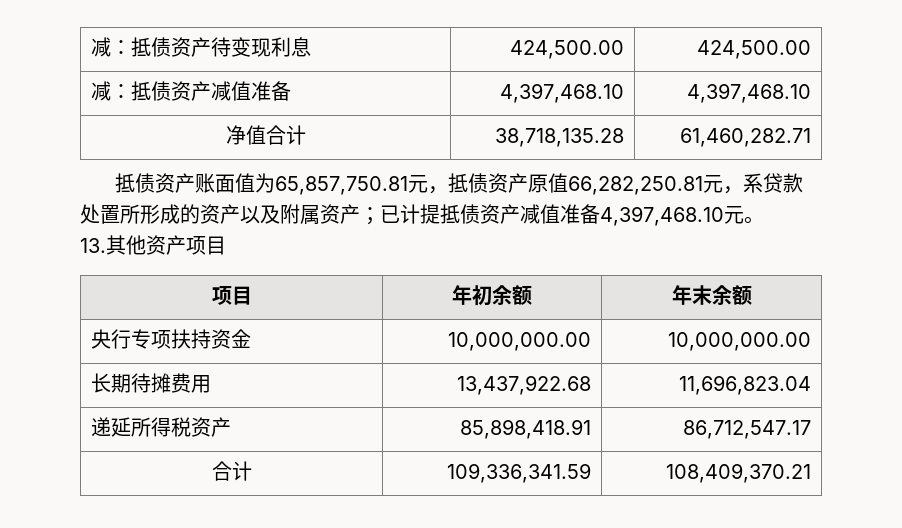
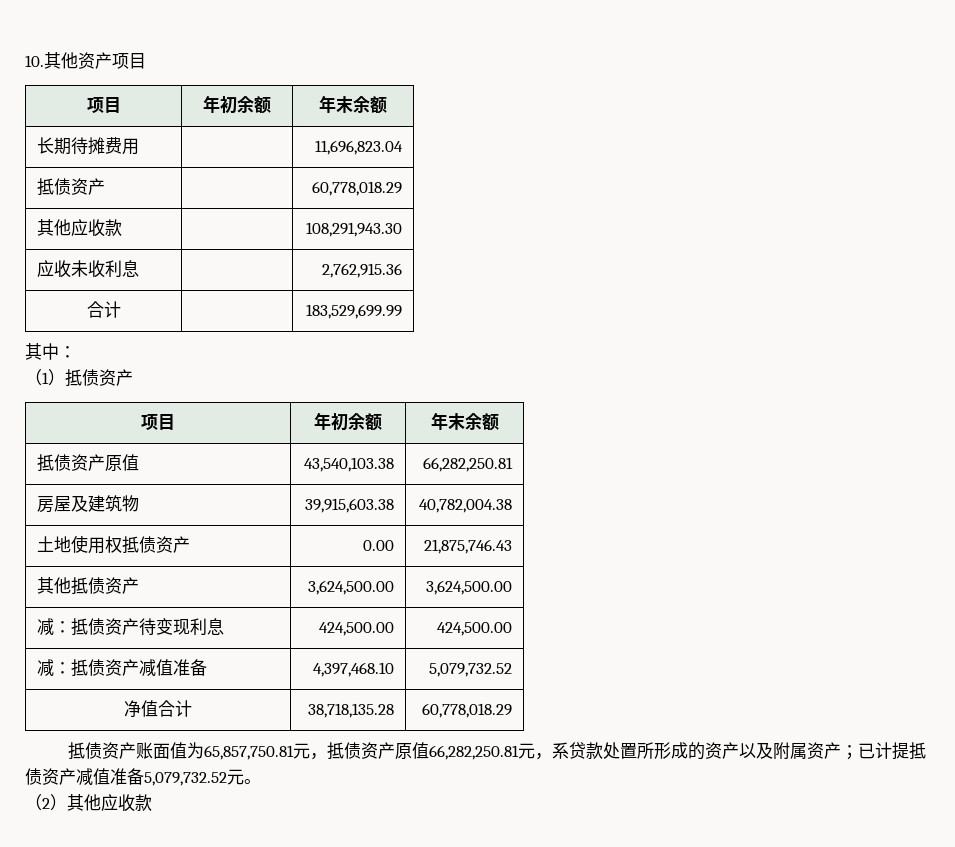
+ 10.其他资产项目
+ 项目 | 年初余额 | 年末余额
+ 长期待摊费用 | | 11,696,823.04
+ 抵债资产 | | 60,778,018.29
+ 其他应收款 | | 108,291,943.30
+ 应收未收利息 | | 2,762,915.36
+ 合计 | | 183,529,699.99
+ 其中：
+ （1）抵债资产
+ 项目 | 年初余额 | 年末余额
+ 抵债资产原值 | 43,540,103.38 | 66,282,250.81
+ 房屋及建筑物 | 39,915,603.38 | 40,782,004.38
+ 土地使用权抵债资产 | 0.00 | 21,875,746.43
+ 其他抵债资产 | 3,624,500.00 | 3,624,500.00
- 减：抵债资产减值准备 | 4,397,468.10 | 4,397,468.10
+ 减：抵债资产减值准备 | 4,397,468.10 | 5,079,732.52
- 净值合计 | 38,718,135.28 | 61,460,282.71
+ 净值合计 | 38,718,135.28 | 60,778,018.29
- 抵债资产账面值为65,857,750.81元，抵债资产原值66,282,250.81元，系贷款处置所形成的资产以及附属资产；已计提抵债资产减值准备4,397,468.10元。
+ 抵债资产账面值为65,857,750.81元，抵债资产原值66,282,250.81元，系贷款处置所形成的资产以及附属资产；已计提抵债资产减值准备5,079,732.52元。
- 13.其他资产项目
- 项目 | 年初余额 | 年末余额
- 央行专项扶持资金 | 10,000,000.00 | 10,000,000.00
- 长期待摊费用 | 13,437,922.68 | 11,696,823.04
- 递延所得税资产 | 85,898,418.91 | 86,712,547.17
- 合计 | 109,336,341.59 | 108,409,370.21
+ （2）其他应收款

